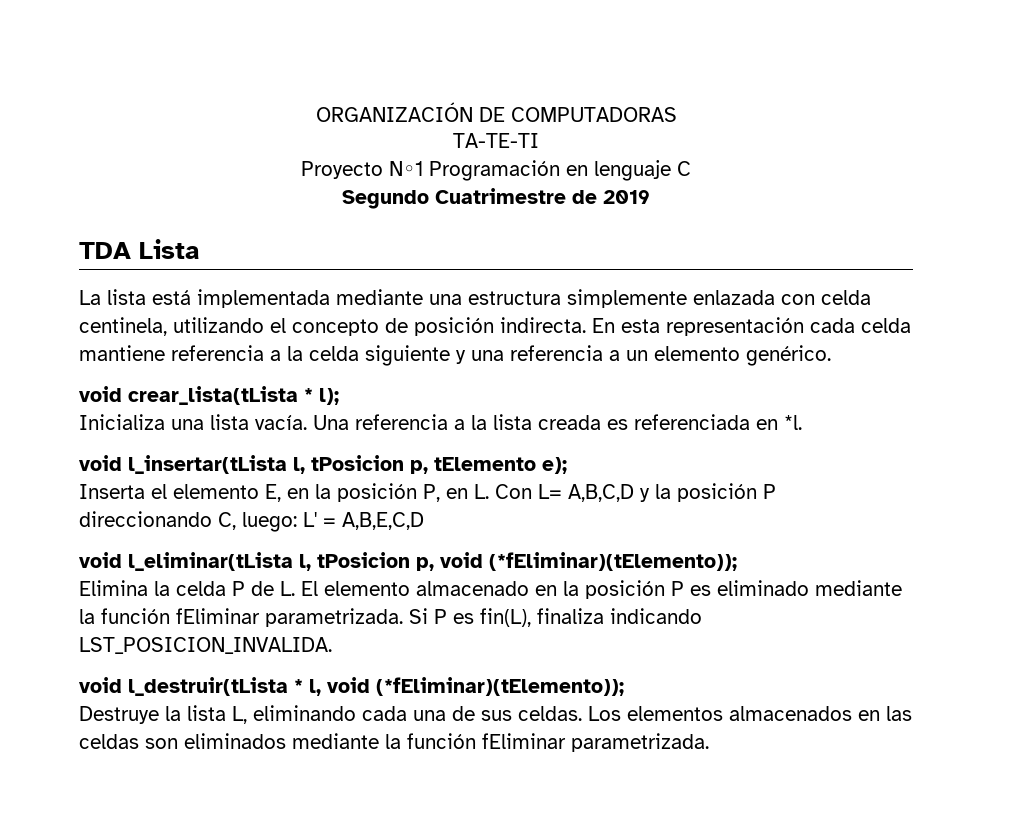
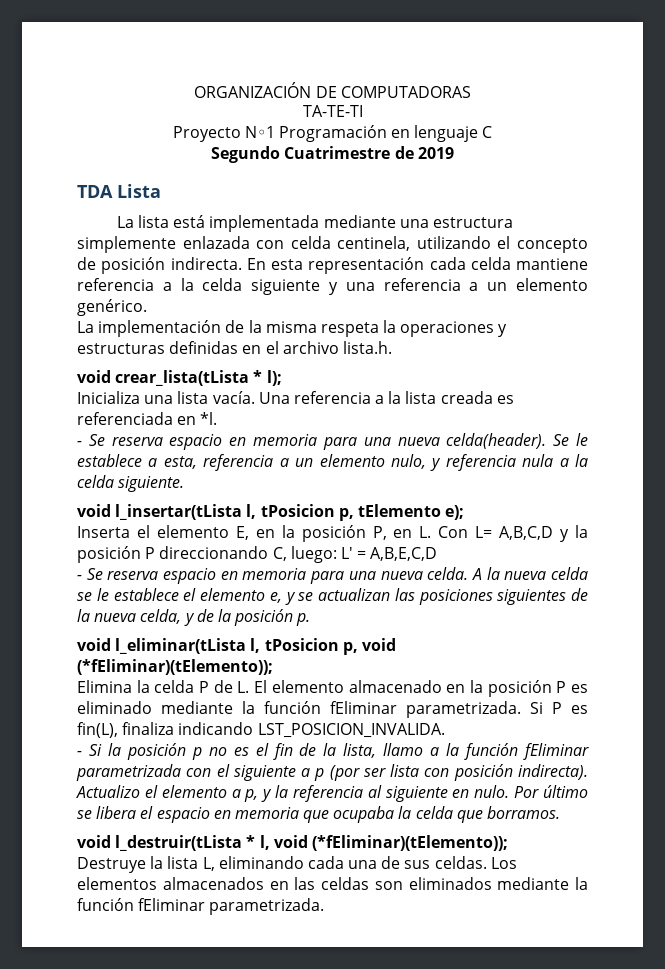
+ La implementación de la misma respeta la operaciones y estructuras definidas en el archivo lista.h.
+ - Se reserva espacio en memoria para una nueva celda(header). Se le establece a esta, referencia a un elemento nulo, y referencia nula a la celda siguiente.
+ - Se reserva espacio en memoria para una nueva celda. A la nueva celda se le establece el elemento e, y se actualizan las posiciones siguientes de la nueva celda, y de la posición p.
+ - Si la posición p no es el fin de la lista, llamo a la función fEliminar parametrizada con el siguiente a p (por ser lista con posición indirecta). Actualizo el elemento a p, y la referencia al siguiente en nulo. Por último se libera el espacio en memoria que ocupaba la celda que borramos.

